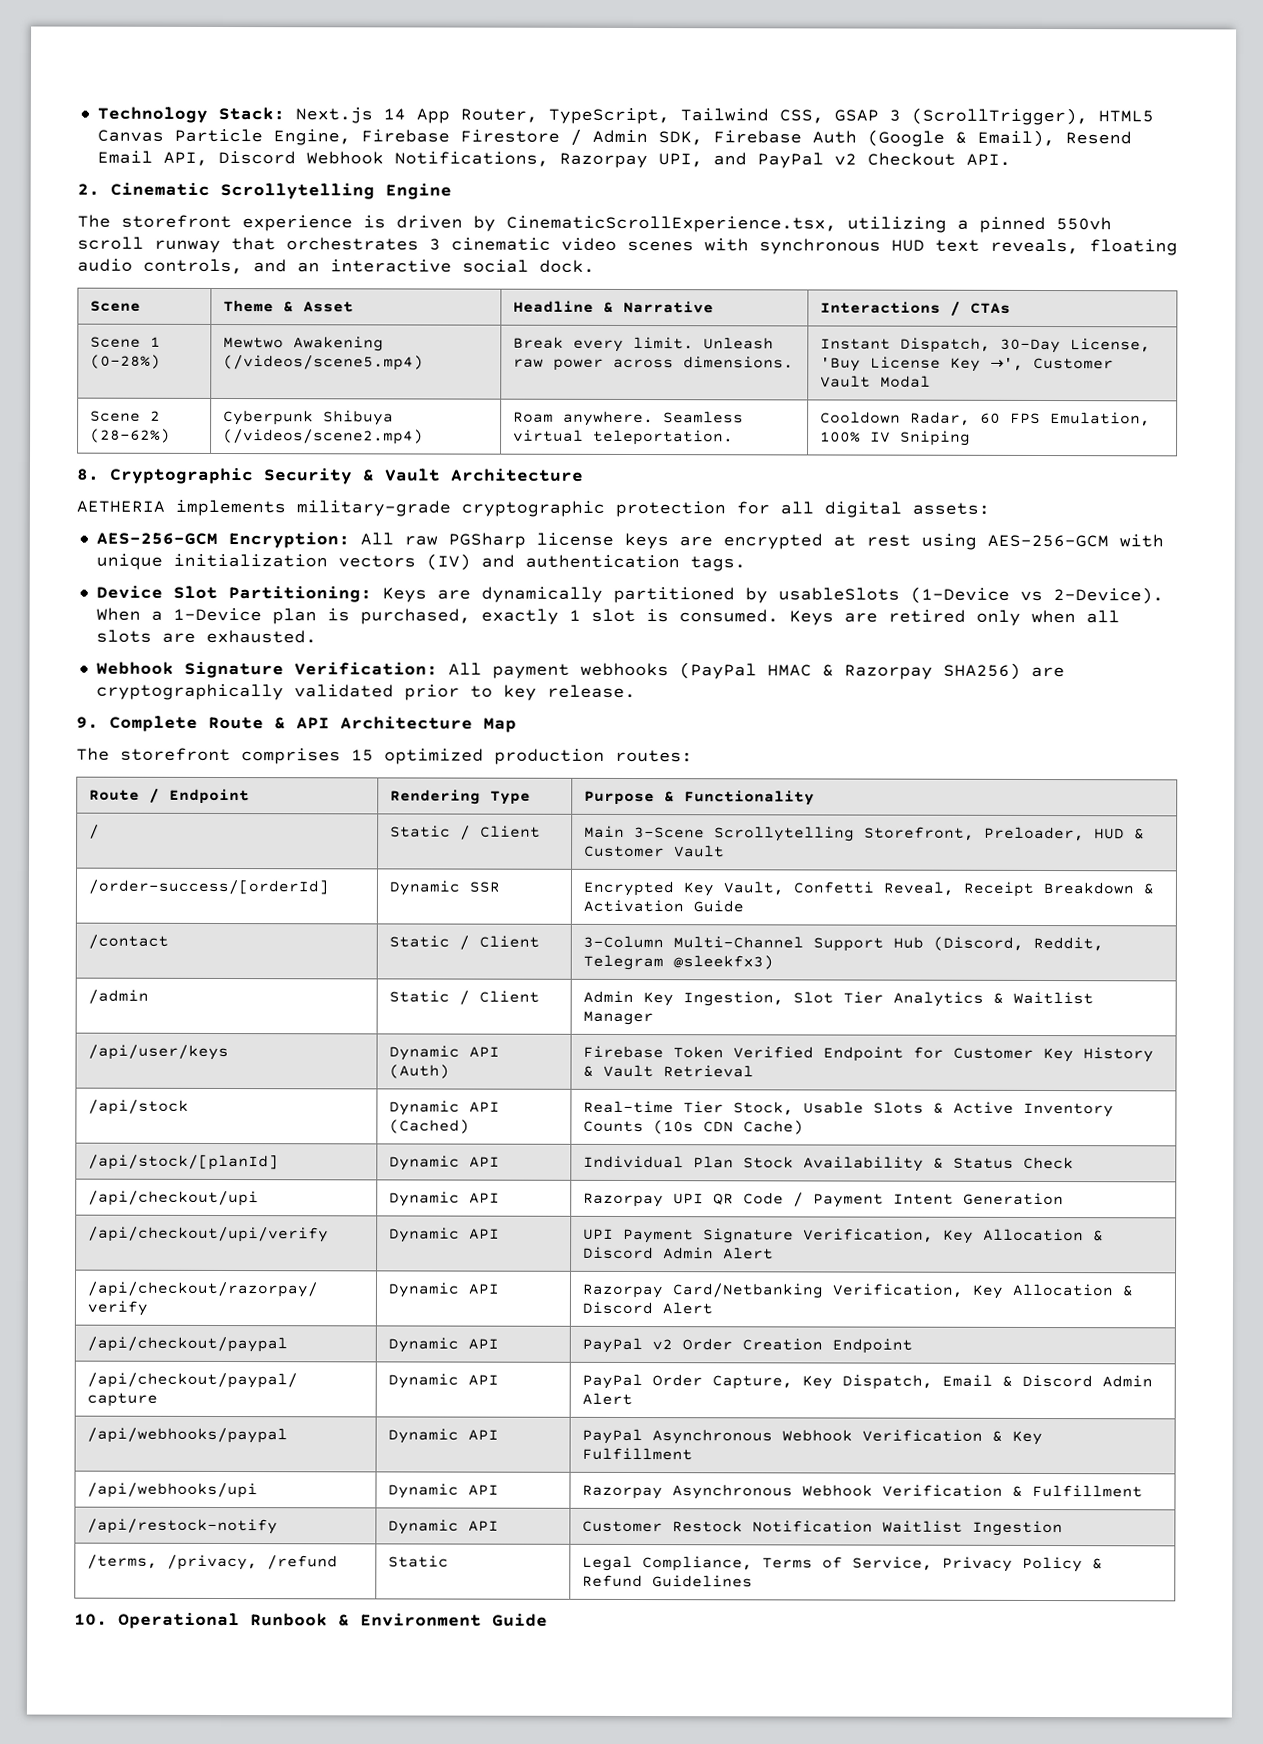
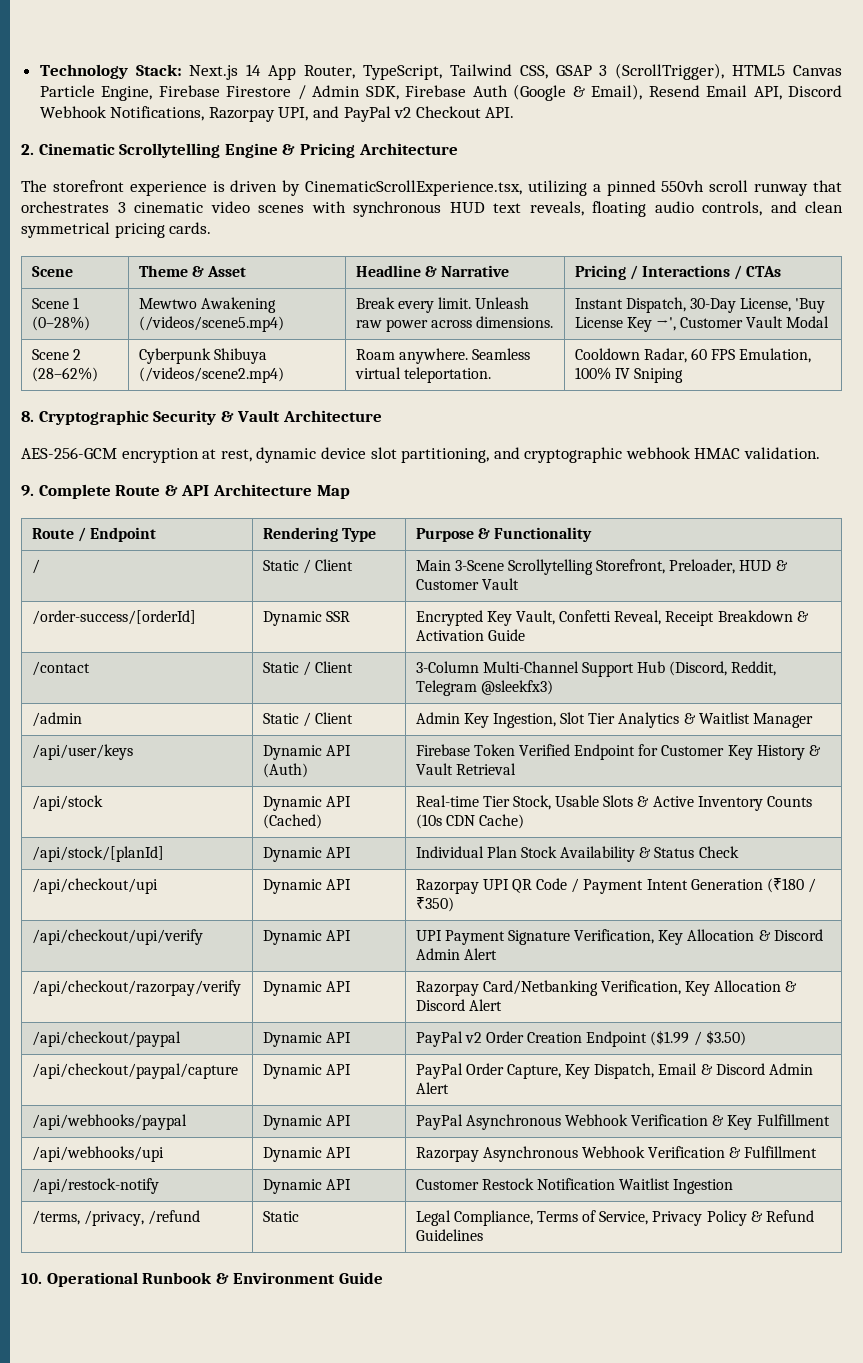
- 2. Cinematic Scrollytelling Engine
+ 2. Cinematic Scrollytelling Engine & Pricing Architecture
- The storefront experience is driven by CinematicScrollExperience.tsx, utilizing a pinned 550vh scroll runway that orchestrates 3 cinematic video scenes with synchronous HUD text reveals, floating audio controls, and an interactive social dock.
+ The storefront experience is driven by CinematicScrollExperience.tsx, utilizing a pinned 550vh scroll runway that orchestrates 3 cinematic video scenes with synchronous HUD text reveals, floating audio controls, and clean symmetrical pricing cards.
- Scene | Theme & Asset | Headline & Narrative | Interactions / CTAs
+ Scene | Theme & Asset | Headline & Narrative | Pricing / Interactions / CTAs
- AETHERIA implements military-grade cryptographic protection for all digital assets:
- AES-256-GCM Encryption: All raw PGSharp license keys are encrypted at rest using AES-256-GCM with unique initialization vectors (IV) and authentication tags.
- Device Slot Partitioning: Keys are dynamically partitioned by usableSlots (1-Device vs 2-Device). When a 1-Device plan is purchased, exactly 1 slot is consumed. Keys are retired only when all slots are exhausted.
- Webhook Signature Verification: All payment webhooks (PayPal HMAC & Razorpay SHA256) are cryptographically validated prior to key release.
+ AES-256-GCM encryption at rest, dynamic device slot partitioning, and cryptographic webhook HMAC validation.
- The storefront comprises 15 optimized production routes:
- /api/checkout/upi | Dynamic API | Razorpay UPI QR Code / Payment Intent Generation
+ /api/checkout/upi | Dynamic API | Razorpay UPI QR Code / Payment Intent Generation (₹180 / ₹350)
- /api/checkout/paypal | Dynamic API | PayPal v2 Order Creation Endpoint
+ /api/checkout/paypal | Dynamic API | PayPal v2 Order Creation Endpoint ($1.99 / $3.50)

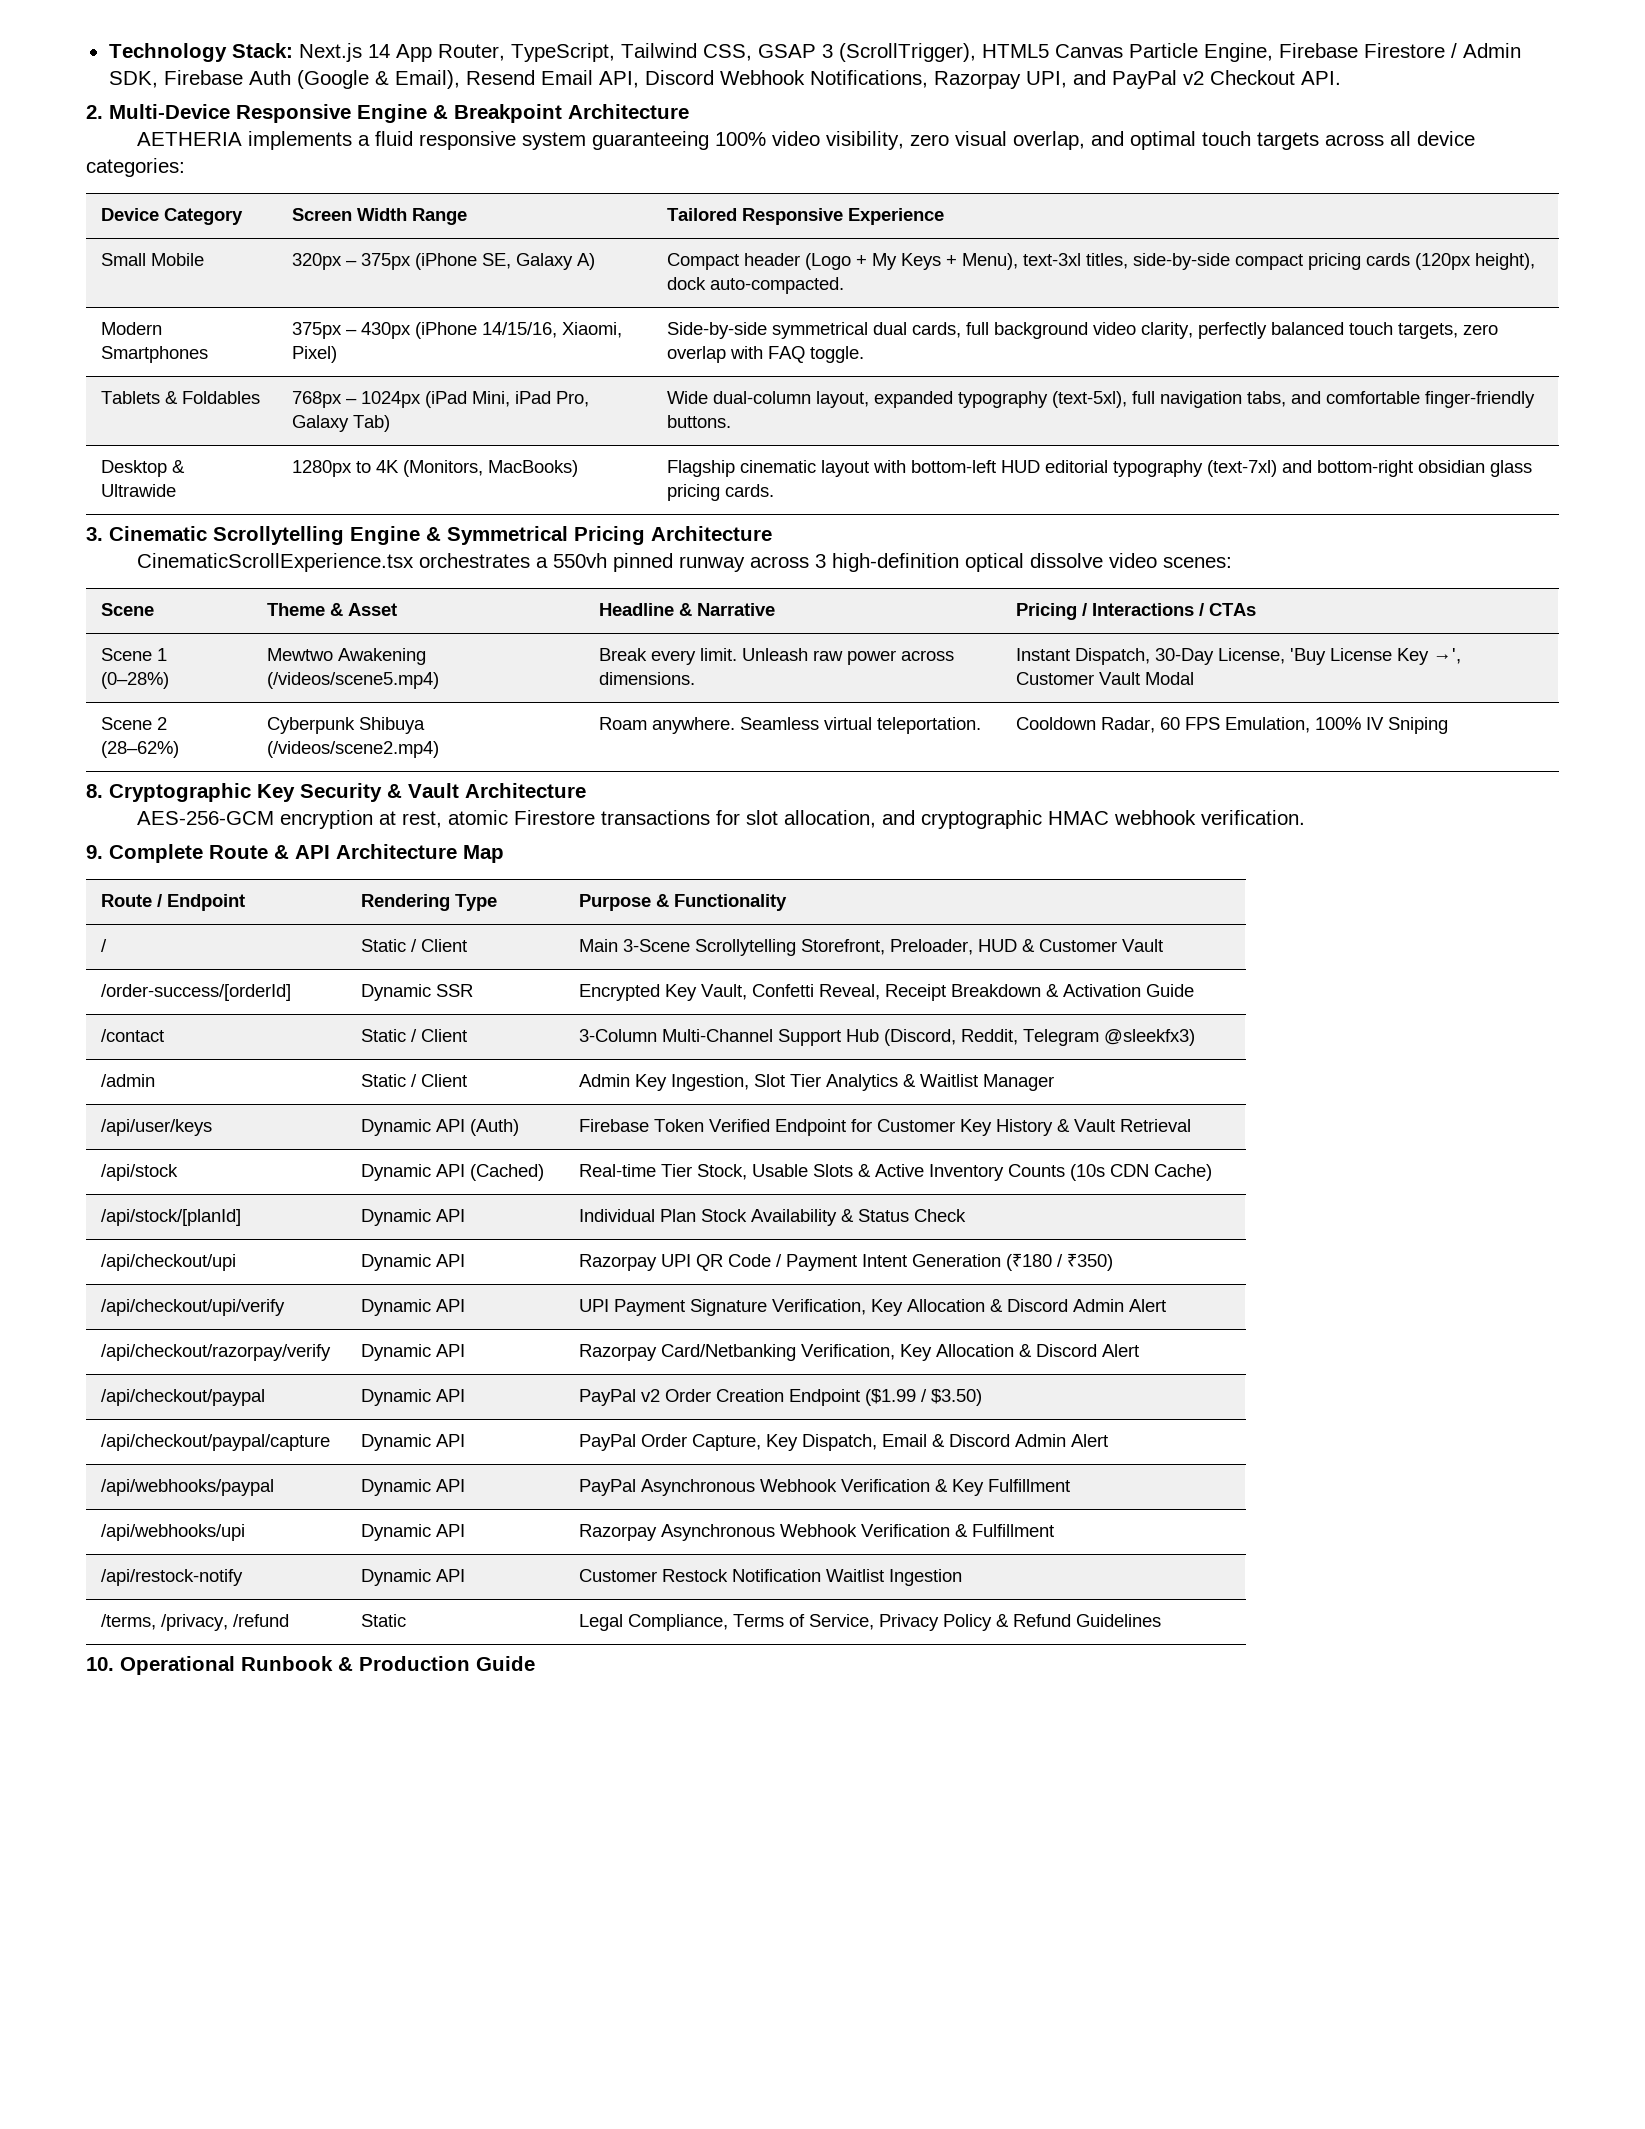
- 2. Cinematic Scrollytelling Engine & Pricing Architecture
+ 2. Multi-Device Responsive Engine & Breakpoint Architecture
+ AETHERIA implements a fluid responsive system guaranteeing 100% video visibility, zero visual overlap, and optimal touch targets across all device categories:
+ Device Category | Screen Width Range | Tailored Responsive Experience
+ Small Mobile | 320px – 375px (iPhone SE, Galaxy A) | Compact header (Logo + My Keys + Menu), text-3xl titles, side-by-side compact pricing cards (120px height), dock auto-compacted.
+ Modern Smartphones | 375px – 430px (iPhone 14/15/16, Xiaomi, Pixel) | Side-by-side symmetrical dual cards, full background video clarity, perfectly balanced touch targets, zero overlap with FAQ toggle.
+ Tablets & Foldables | 768px – 1024px (iPad Mini, iPad Pro, Galaxy Tab) | Wide dual-column layout, expanded typography (text-5xl), full navigation tabs, and comfortable finger-friendly buttons.
+ Desktop & Ultrawide | 1280px to 4K (Monitors, MacBooks) | Flagship cinematic layout with bottom-left HUD editorial typography (text-7xl) and bottom-right obsidian glass pricing cards.
+ 3. Cinematic Scrollytelling Engine & Symmetrical Pricing Architecture
- The storefront experience is driven by CinematicScrollExperience.tsx, utilizing a pinned 550vh scroll runway that orchestrates 3 cinematic video scenes with synchronous HUD text reveals, floating audio controls, and clean symmetrical pricing cards.
+ CinematicScrollExperience.tsx orchestrates a 550vh pinned runway across 3 high-definition optical dissolve video scenes:
- 8. Cryptographic Security & Vault Architecture
+ 8. Cryptographic Key Security & Vault Architecture
- AES-256-GCM encryption at rest, dynamic device slot partitioning, and cryptographic webhook HMAC validation.
+ AES-256-GCM encryption at rest, atomic Firestore transactions for slot allocation, and cryptographic HMAC webhook verification.
- 10. Operational Runbook & Environment Guide
+ 10. Operational Runbook & Production Guide

